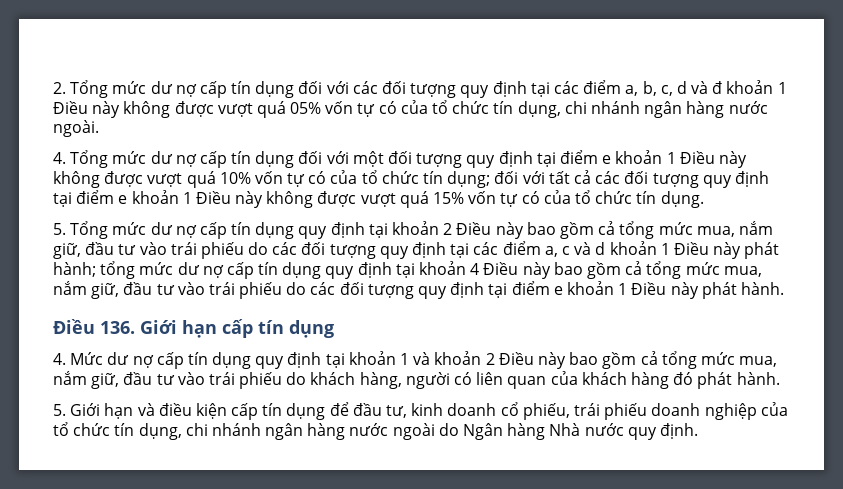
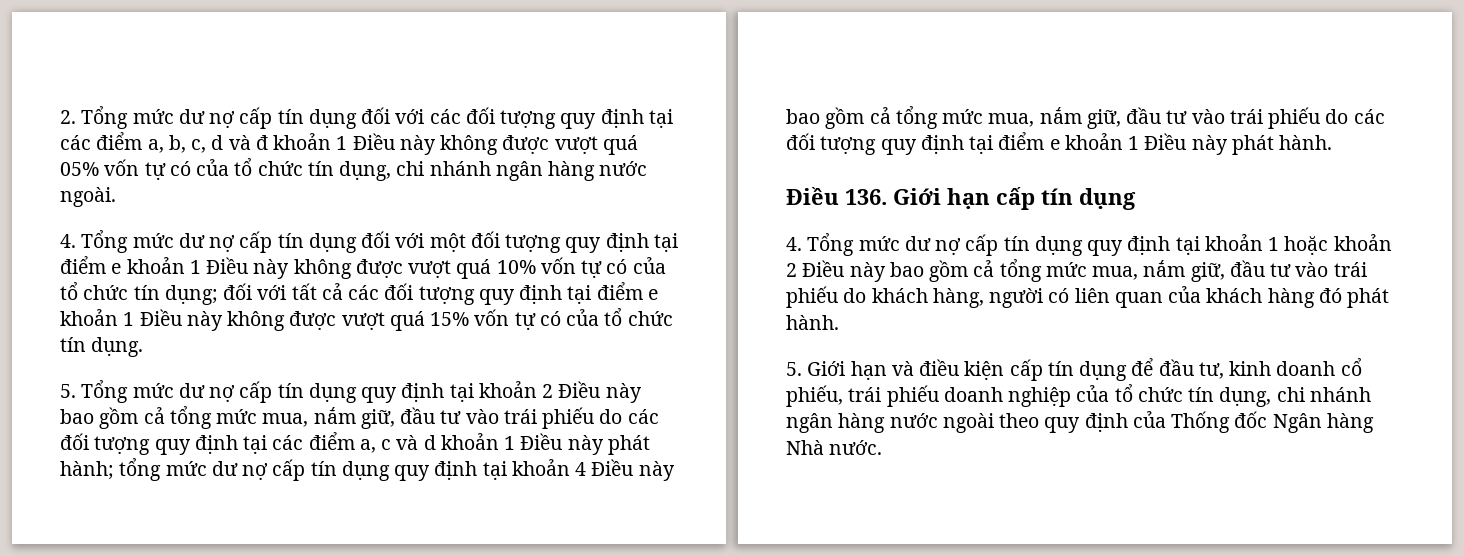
- 4. Mức dư nợ cấp tín dụng quy định tại khoản 1 và khoản 2 Điều này bao gồm cả tổng mức mua, nắm giữ, đầu tư vào trái phiếu do khách hàng, người có liên quan của khách hàng đó phát hành.
+ 4. Tổng mức dư nợ cấp tín dụng quy định tại khoản 1 hoặc khoản 2 Điều này bao gồm cả tổng mức mua, nắm giữ, đầu tư vào trái phiếu do khách hàng, người có liên quan của khách hàng đó phát hành.
- 5. Giới hạn và điều kiện cấp tín dụng để đầu tư, kinh doanh cổ phiếu, trái phiếu doanh nghiệp của tổ chức tín dụng, chi nhánh ngân hàng nước ngoài do Ngân hàng Nhà nước quy định.
+ 5. Giới hạn và điều kiện cấp tín dụng để đầu tư, kinh doanh cổ phiếu, trái phiếu doanh nghiệp của tổ chức tín dụng, chi nhánh ngân hàng nước ngoài theo quy định của Thống đốc Ngân hàng Nhà nước.

